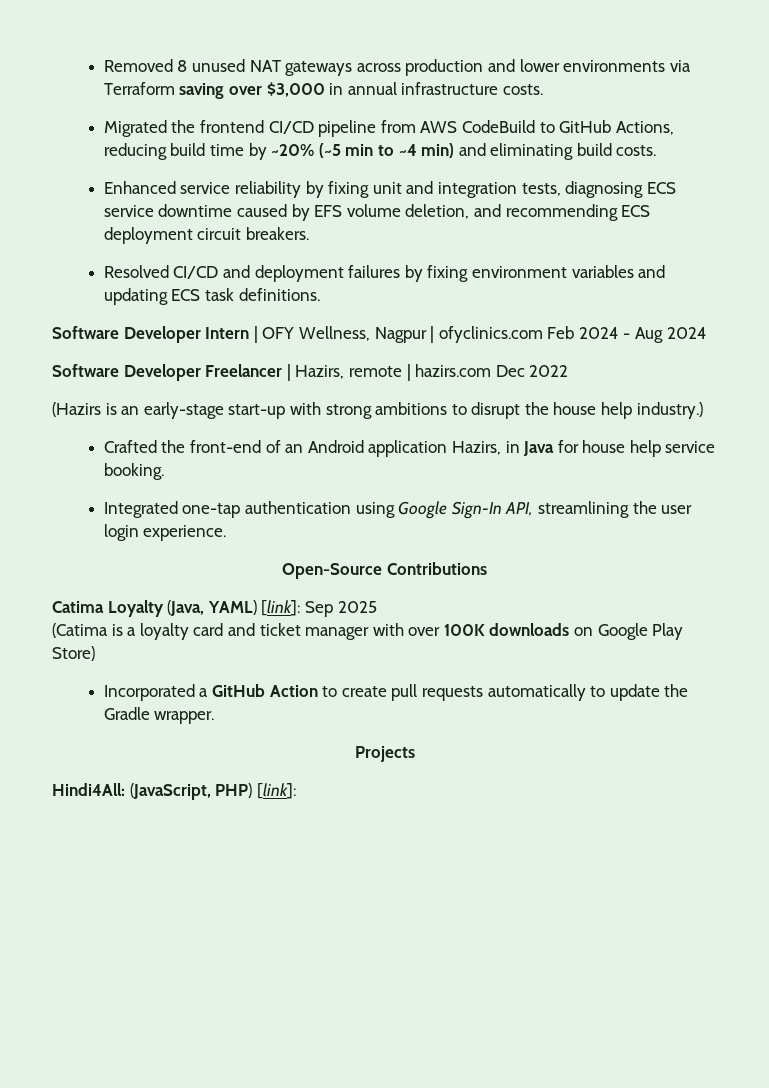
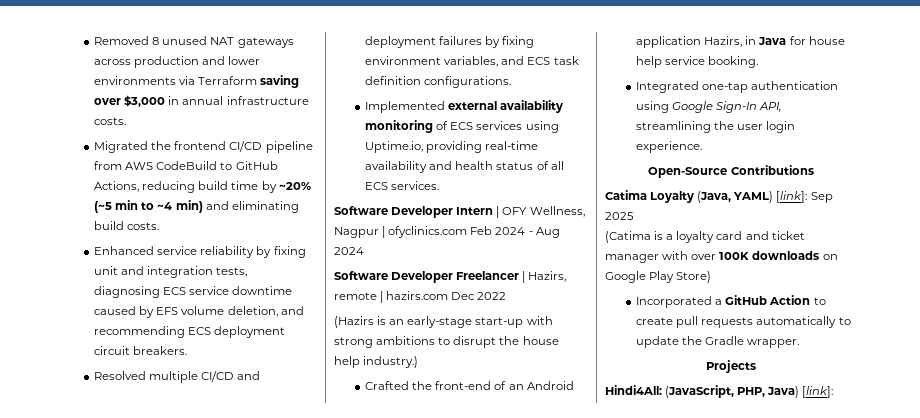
- Resolved CI/CD and deployment failures by fixing environment variables and updating ECS task definitions.
+ Resolved multiple CI/CD and deployment failures by fixing environment variables, and ECS task definition configurations.
+ Implemented external availability monitoring of ECS services using Uptime.io, providing real-time availability and health status of all ECS services.
- Hindi4All: (JavaScript, PHP) [link]:
+ Hindi4All: (JavaScript, PHP, Java) [link]:

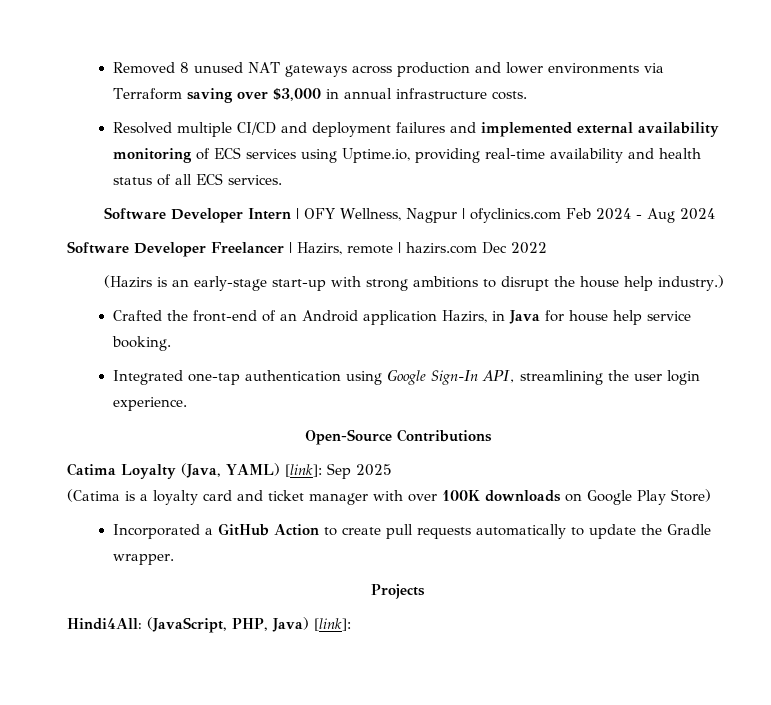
- Migrated the frontend CI/CD pipeline from AWS CodeBuild to GitHub Actions, reducing build time by ~20% (~5 min to ~4 min) and eliminating build costs.
- Enhanced service reliability by fixing unit and integration tests, diagnosing ECS service downtime caused by EFS volume deletion, and recommending ECS deployment circuit breakers.
- Resolved multiple CI/CD and deployment failures by fixing environment variables, and ECS task definition configurations.
- Implemented external availability monitoring of ECS services using Uptime.io, providing real-time availability and health status of all ECS services.
+ Resolved multiple CI/CD and deployment failures and implemented external availability monitoring of ECS services using Uptime.io, providing real-time availability and health status of all ECS services.

